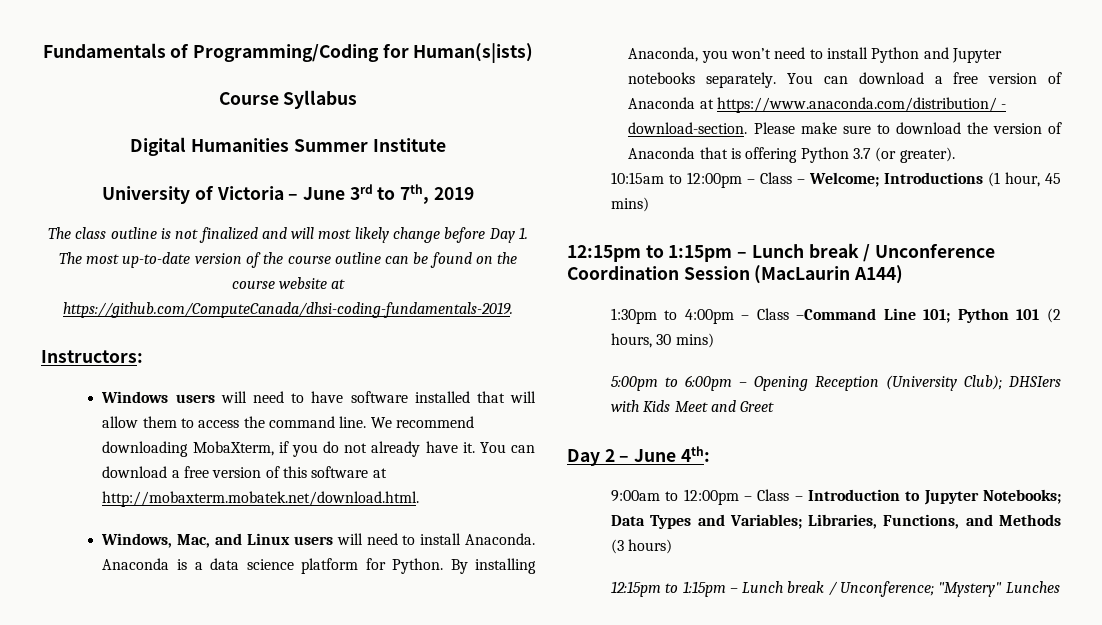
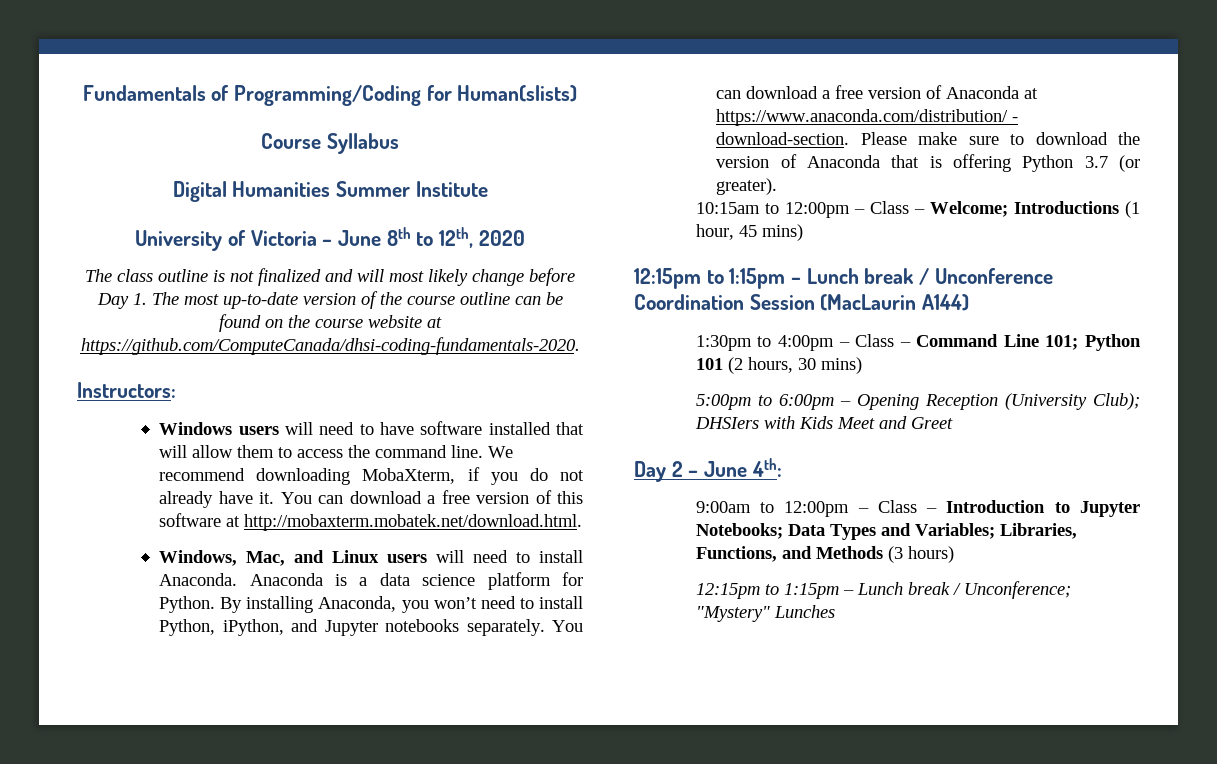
- University of Victoria – June 3rd to 7th, 2019
+ University of Victoria – June 8th to 12th, 2020
- The class outline is not finalized and will most likely change before Day 1. The most up-to-date version of the course outline can be found on the course website at https://github.com/ComputeCanada/dhsi-coding-fundamentals-2019.
+ The class outline is not finalized and will most likely change before Day 1. The most up-to-date version of the course outline can be found on the course website at https://github.com/ComputeCanada/dhsi-coding-fundamentals-2020.
- By installing Anaconda, you won’t need to install Python and Jupyter notebooks separately.
+ By installing Anaconda, you won’t need to install Python, iPython, and Jupyter notebooks separately.
- 1:30pm to 4:00pm – Class –Command Line 101; Python 101 (2 hours, 30 mins)
+ 1:30pm to 4:00pm – Class – Command Line 101; Python 101 (2 hours, 30 mins)

